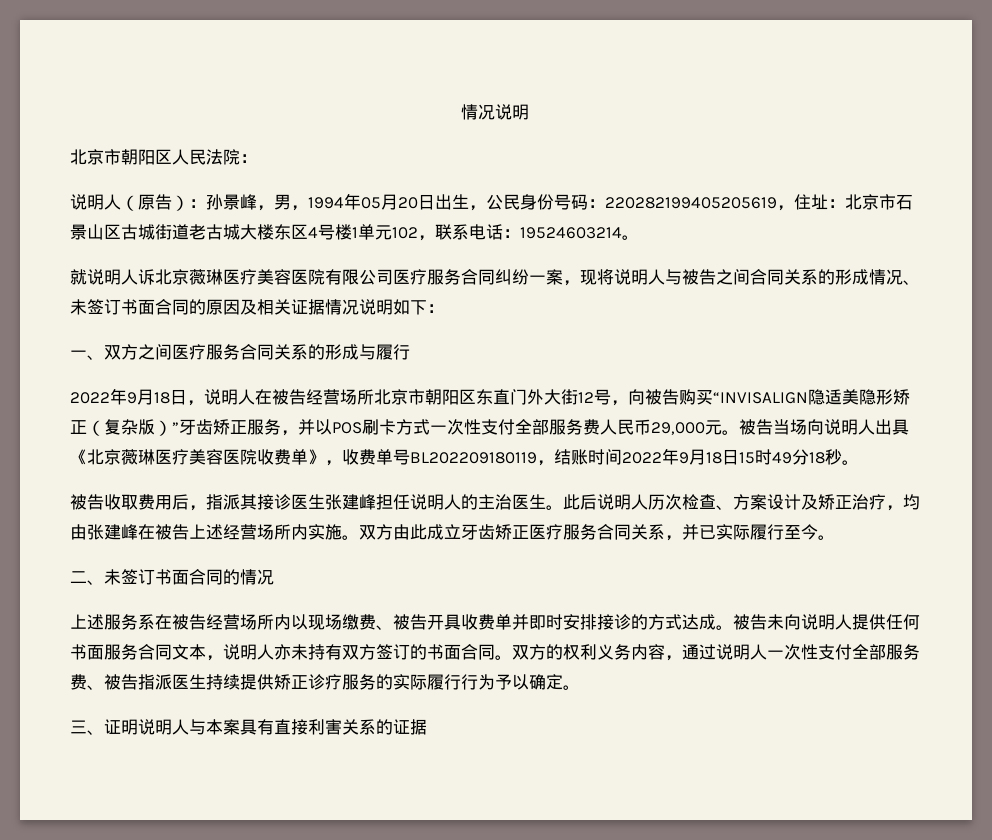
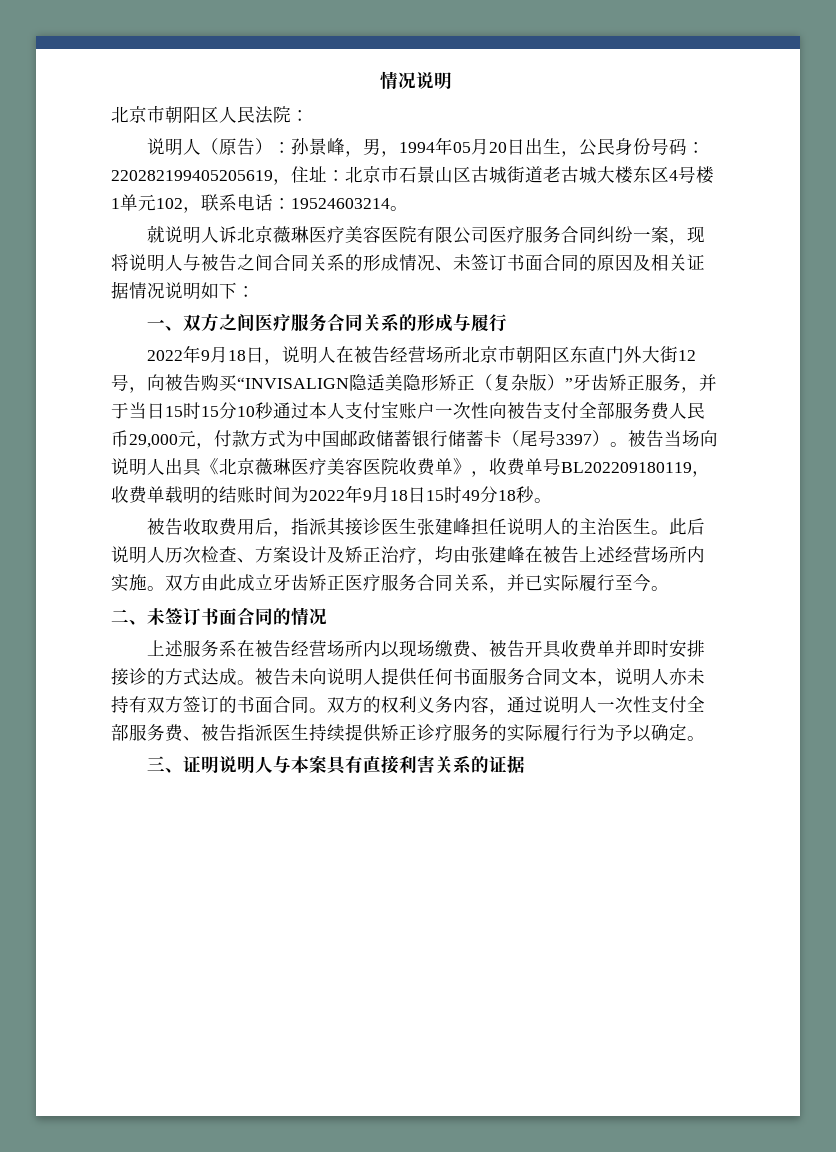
- 2022年9月18日，说明人在被告经营场所北京市朝阳区东直门外大街12号，向被告购买“INVISALIGN隐适美隐形矫正（复杂版）”牙齿矫正服务，并以POS刷卡方式一次性支付全部服务费人民币29,000元。
+ 2022年9月18日，说明人在被告经营场所北京市朝阳区东直门外大街12号，向被告购买“INVISALIGN隐适美隐形矫正（复杂版）”牙齿矫正服务，并于当日15时15分10秒通过本人支付宝账户一次性向被告支付全部服务费人民币29,000元，付款方式为中国邮政储蓄银行储蓄卡（尾号3397）。
- 被告当场向说明人出具《北京薇琳医疗美容医院收费单》，收费单号BL202209180119，结账时间2022年9月18日15时49分18秒。
+ 被告当场向说明人出具《北京薇琳医疗美容医院收费单》，收费单号BL202209180119，收费单载明的结账时间为2022年9月18日15时49分18秒。

